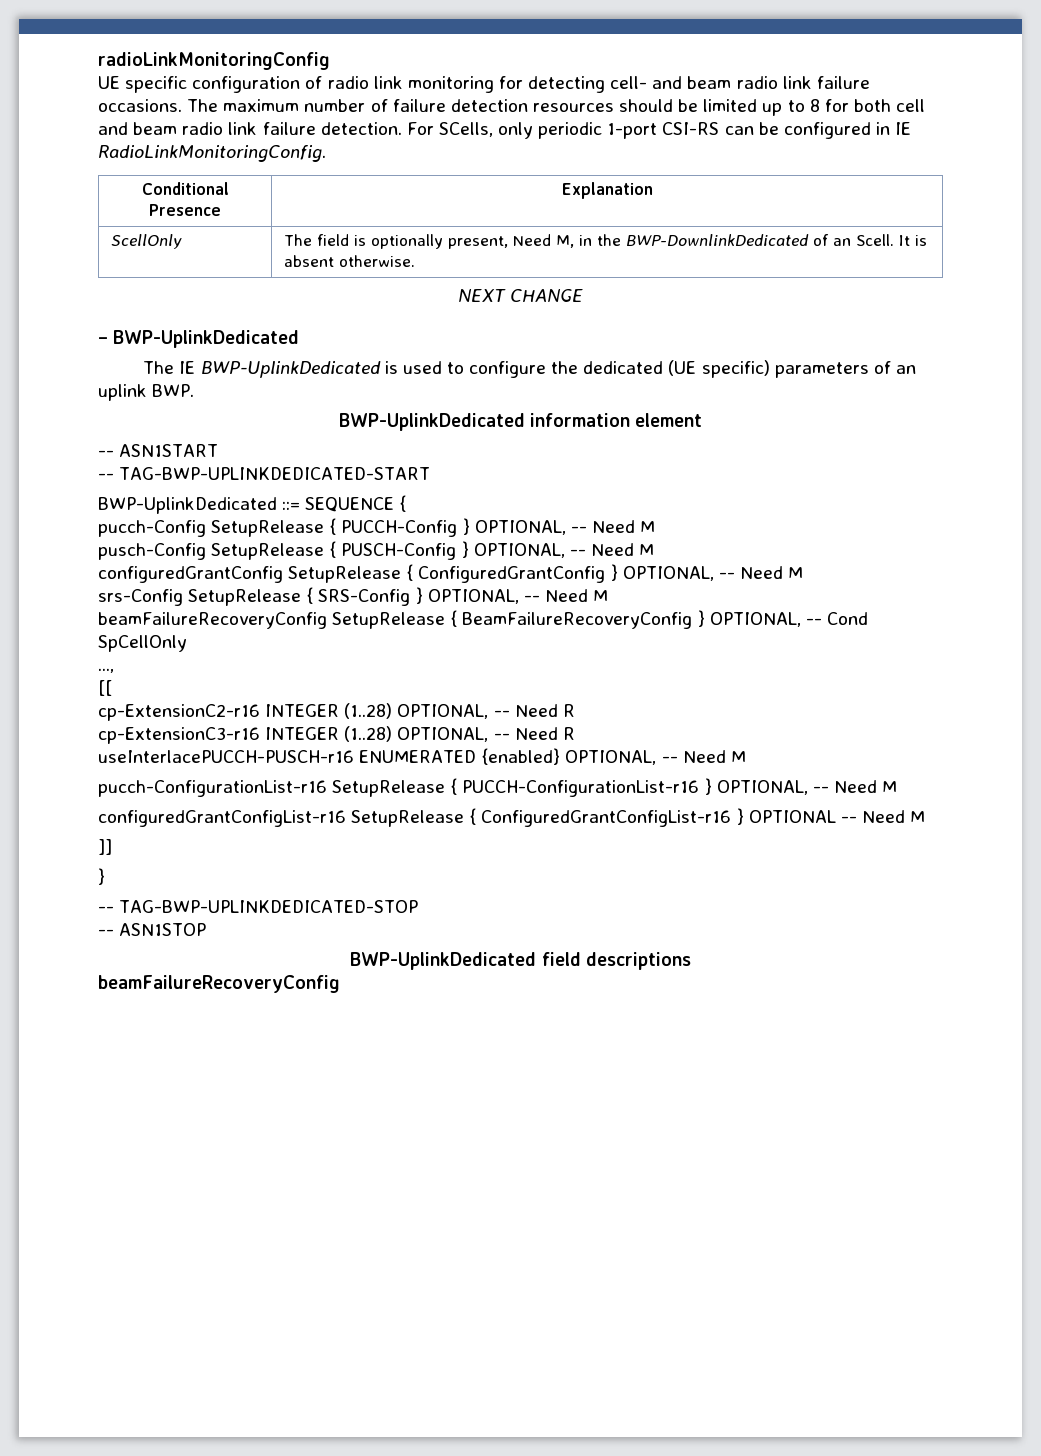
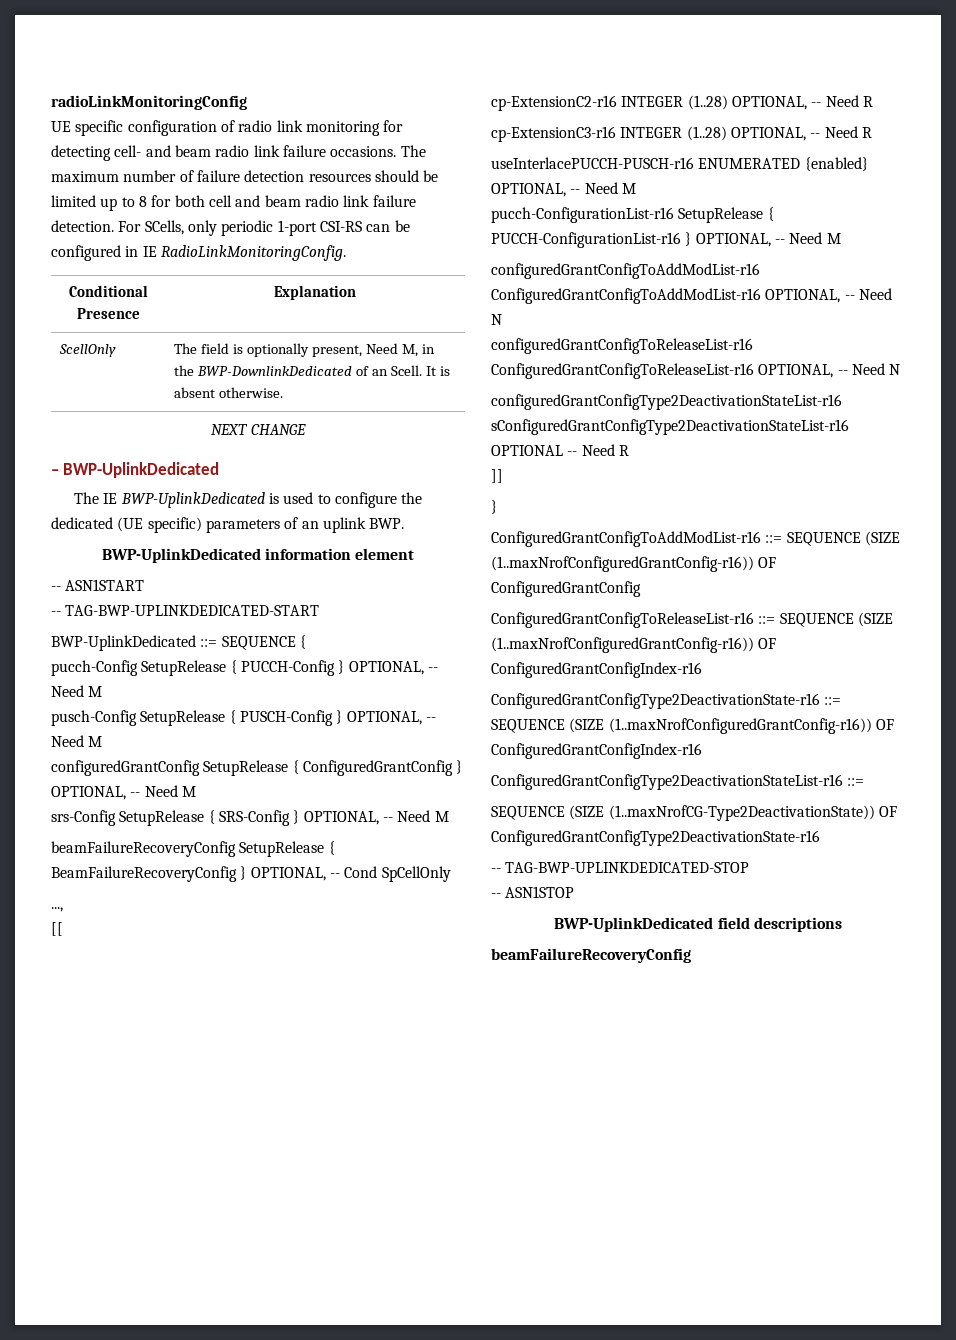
- configuredGrantConfigList-r16 SetupRelease { ConfiguredGrantConfigList-r16 } OPTIONAL -- Need M
+ configuredGrantConfigToAddModList-r16 ConfiguredGrantConfigToAddModList-r16 OPTIONAL, -- Need N
+ configuredGrantConfigToReleaseList-r16 ConfiguredGrantConfigToReleaseList-r16 OPTIONAL, -- Need N
+ configuredGrantConfigType2DeactivationStateList-r16 sConfiguredGrantConfigType2DeactivationStateList-r16 OPTIONAL -- Need R
+ ConfiguredGrantConfigToAddModList-r16 ::= SEQUENCE (SIZE (1..maxNrofConfiguredGrantConfig-r16)) OF ConfiguredGrantConfig
+ ConfiguredGrantConfigToReleaseList-r16 ::= SEQUENCE (SIZE (1..maxNrofConfiguredGrantConfig-r16)) OF ConfiguredGrantConfigIndex-r16
+ ConfiguredGrantConfigType2DeactivationState-r16 ::= SEQUENCE (SIZE (1..maxNrofConfiguredGrantConfig-r16)) OF ConfiguredGrantConfigIndex-r16
+ ConfiguredGrantConfigType2DeactivationStateList-r16 ::=
+ SEQUENCE (SIZE (1..maxNrofCG-Type2DeactivationState)) OF ConfiguredGrantConfigType2DeactivationState-r16

